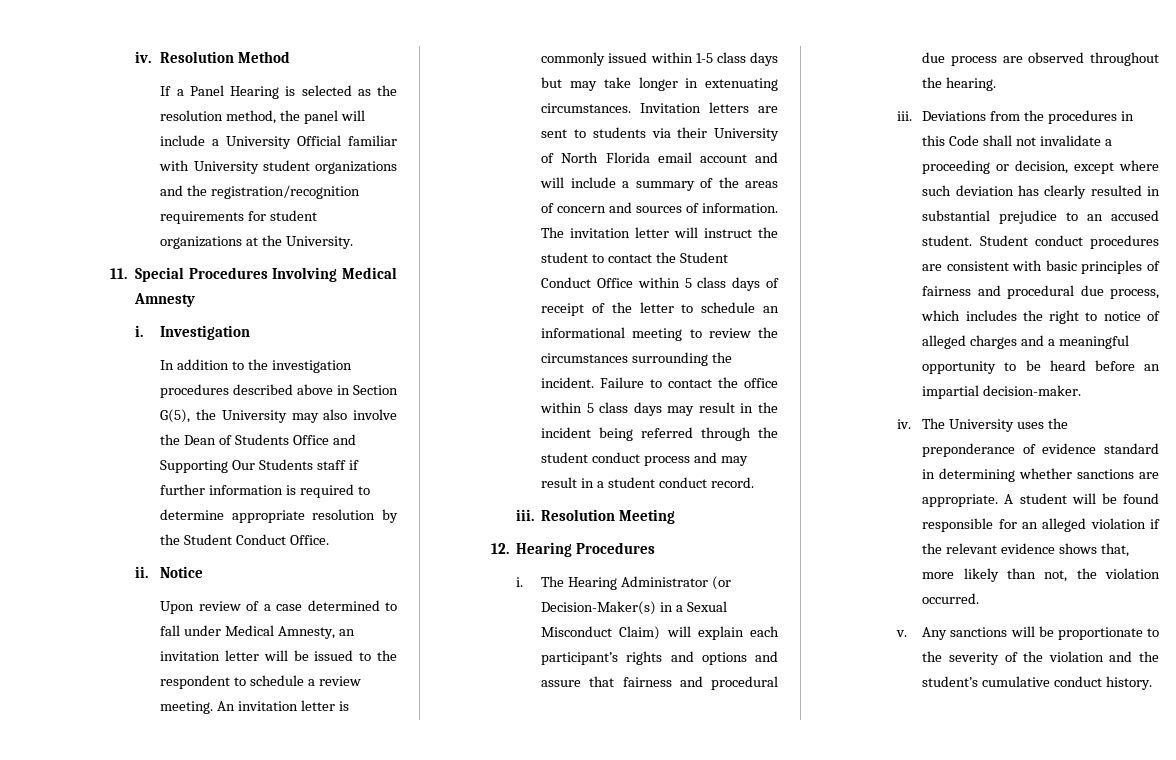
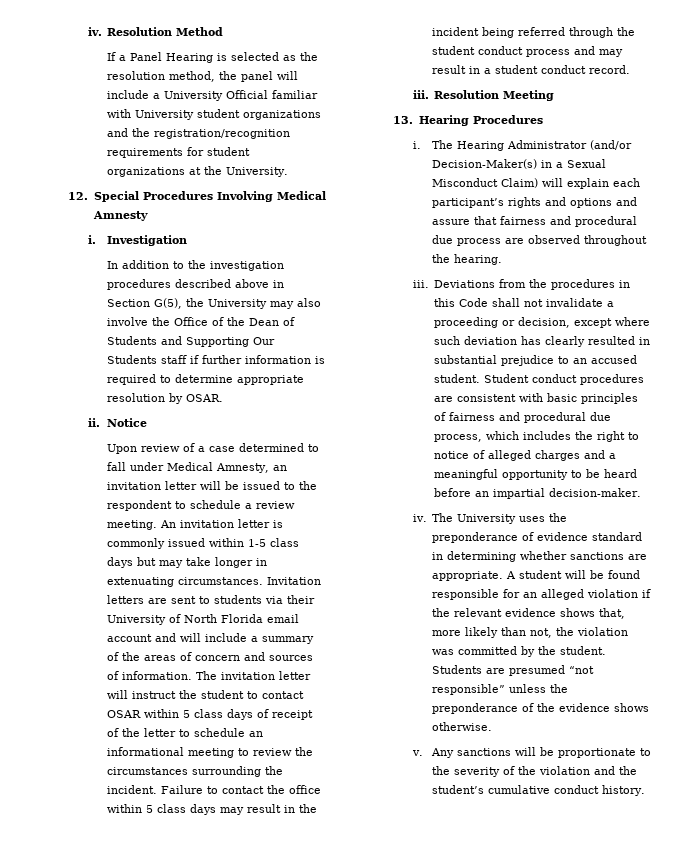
- 11. Special Procedures Involving Medical Amnesty
+ 12. Special Procedures Involving Medical Amnesty
- In addition to the investigation procedures described above in Section G(5), the University may also involve the Dean of Students Office and Supporting Our Students staff if further information is required to determine appropriate resolution by the Student Conduct Office.
+ In addition to the investigation procedures described above in Section G(5), the University may also involve the Office of the Dean of Students and Supporting Our Students staff if further information is required to determine appropriate resolution by OSAR.
- The invitation letter will instruct the student to contact the Student Conduct Office within 5 class days of receipt of the letter to schedule an informational meeting to review the circumstances surrounding the incident.
+ The invitation letter will instruct the student to contact OSAR within 5 class days of receipt of the letter to schedule an informational meeting to review the circumstances surrounding the incident.
- 12. Hearing Procedures
+ 13. Hearing Procedures
- The Hearing Administrator (or Decision-Maker(s) in a Sexual Misconduct Claim) will explain each participant’s rights and options and assure that fairness and procedural due process are observed throughout the hearing.
+ The Hearing Administrator (and/or Decision-Maker(s) in a Sexual Misconduct Claim) will explain each participant’s rights and options and assure that fairness and procedural due process are observed throughout the hearing.
- A student will be found responsible for an alleged violation if the relevant evidence shows that, more likely than not, the violation occurred.
+ A student will be found responsible for an alleged violation if the relevant evidence shows that, more likely than not, the violation was committed by the student. Students are presumed “not responsible” unless the preponderance of the evidence shows otherwise.

